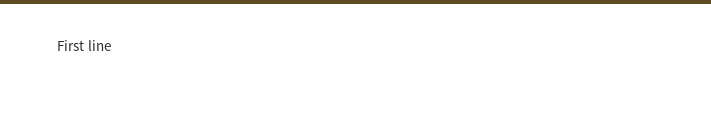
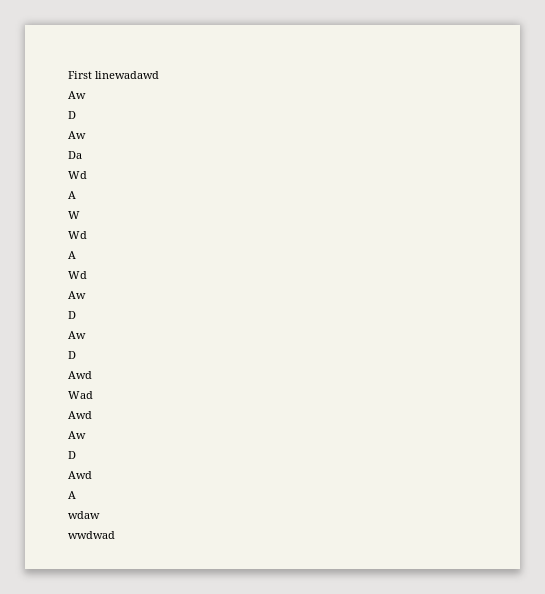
- First line
+ First linewadawd
+ Aw
+ D
+ Aw
+ Da
+ Wd
+ A
+ W
+ Wd
+ A
+ Wd
+ Aw
+ D
+ Aw
+ D
+ Awd
+ Wad
+ Awd
+ Aw
+ D
+ Awd
+ A
+ wdaw
+ wwdwad

